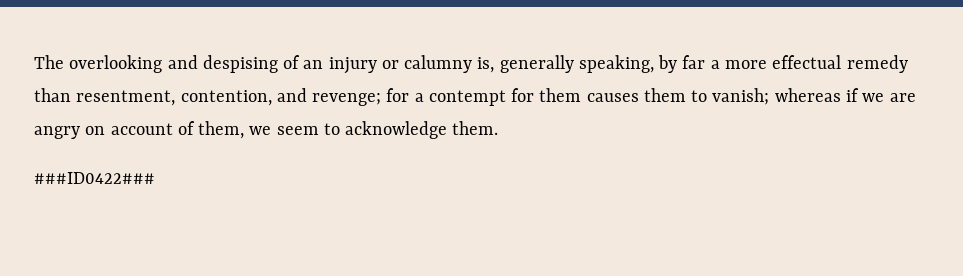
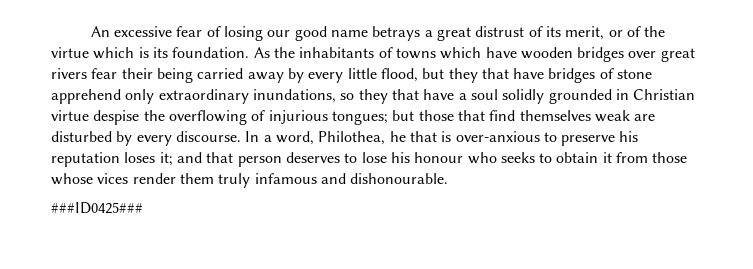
- The overlooking and despising of an injury or calumny is, generally speaking, by far a more effectual remedy than resentment, contention, and revenge; for a contempt for them causes them to vanish; whereas if we are angry on account of them, we seem to acknowledge them.
- ###ID0422###
+ An excessive fear of losing our good name betrays a great distrust of its merit, or of the virtue which is its foundation. As the inhabitants of towns which have wooden bridges over great rivers fear their being carried away by every little flood, but they that have bridges of stone apprehend only extraordinary inundations, so they that have a soul solidly grounded in Christian virtue despise the overflowing of injurious tongues; but those that find themselves weak are disturbed by every discourse. In a word, Philothea, he that is over-anxious to preserve his reputation loses it; and that person deserves to lose his honour who seeks to obtain it from those whose vices render them truly infamous and dishonourable.
+ ###ID0425###

